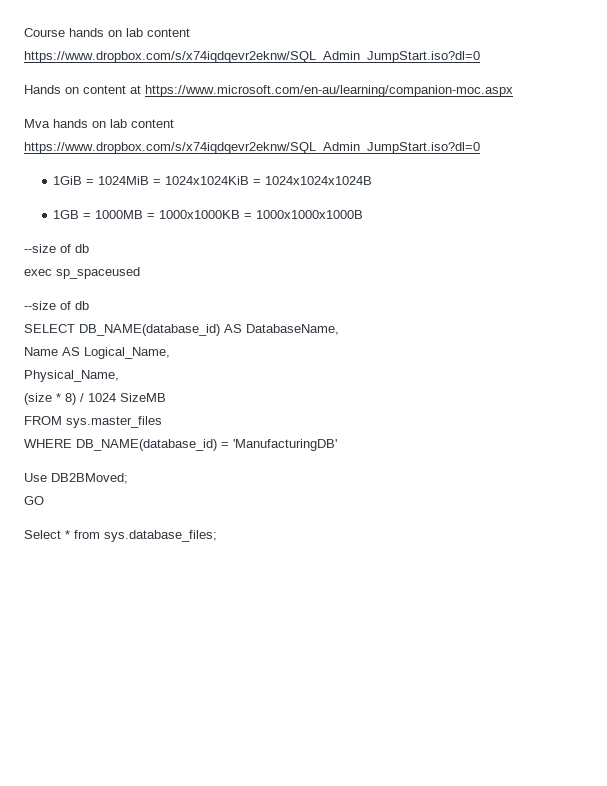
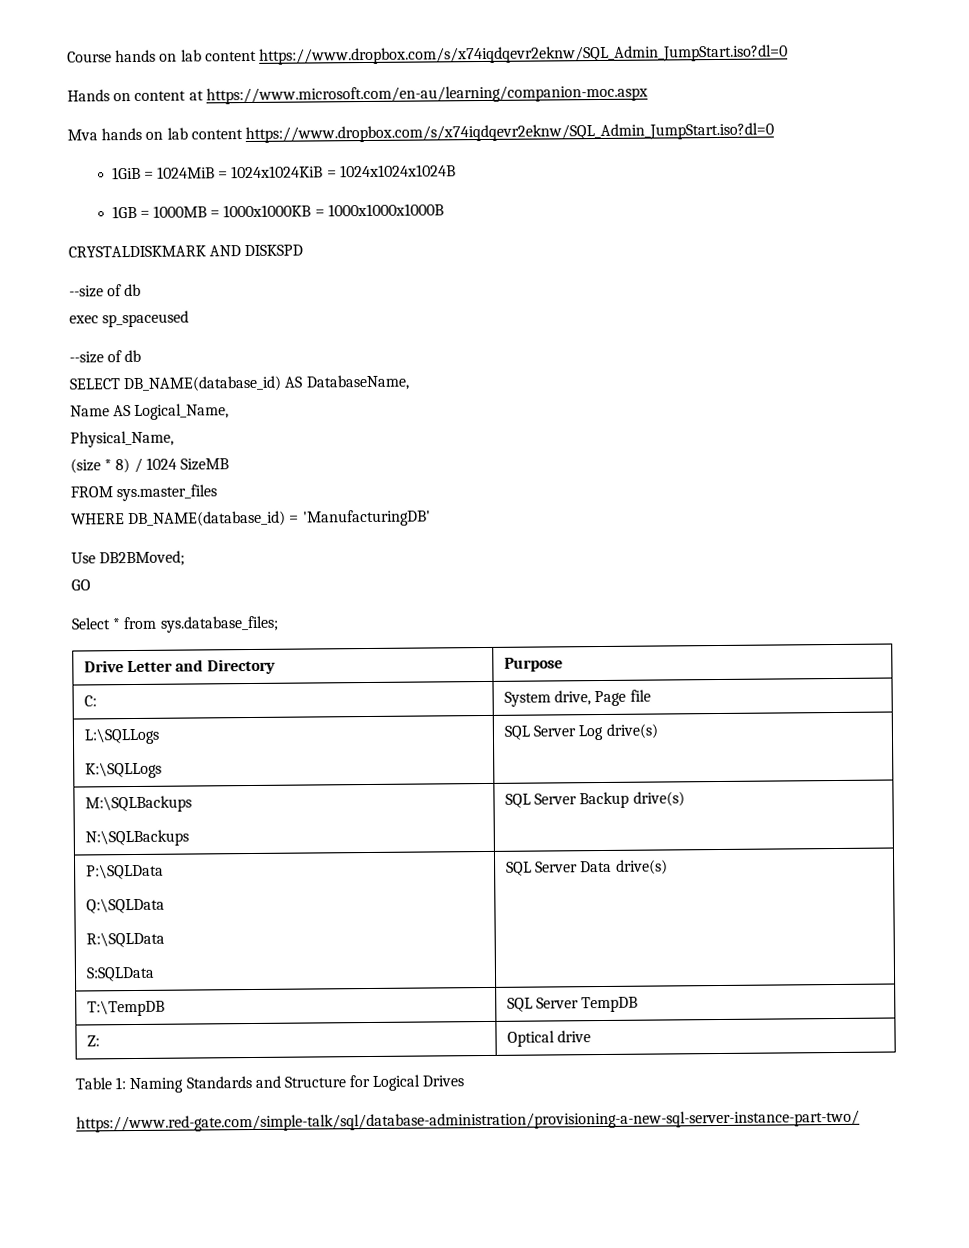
+ CRYSTALDISKMARK AND DISKSPD
+ Drive Letter and Directory | Purpose
+ C: | System drive, Page file
+ L:\SQLLogs
+ K:\SQLLogs | SQL Server Log drive(s)
+ M:\SQLBackups
+ N:\SQLBackups | SQL Server Backup drive(s)
+ P:\SQLData
+ Q:\SQLData
+ R:\SQLData
+ S:SQLData | SQL Server Data drive(s)
+ T:\TempDB | SQL Server TempDB
+ Z: | Optical drive
+ Table 1: Naming Standards and Structure for Logical Drives
+ https://www.red-gate.com/simple-talk/sql/database-administration/provisioning-a-new-sql-server-instance-part-two/

